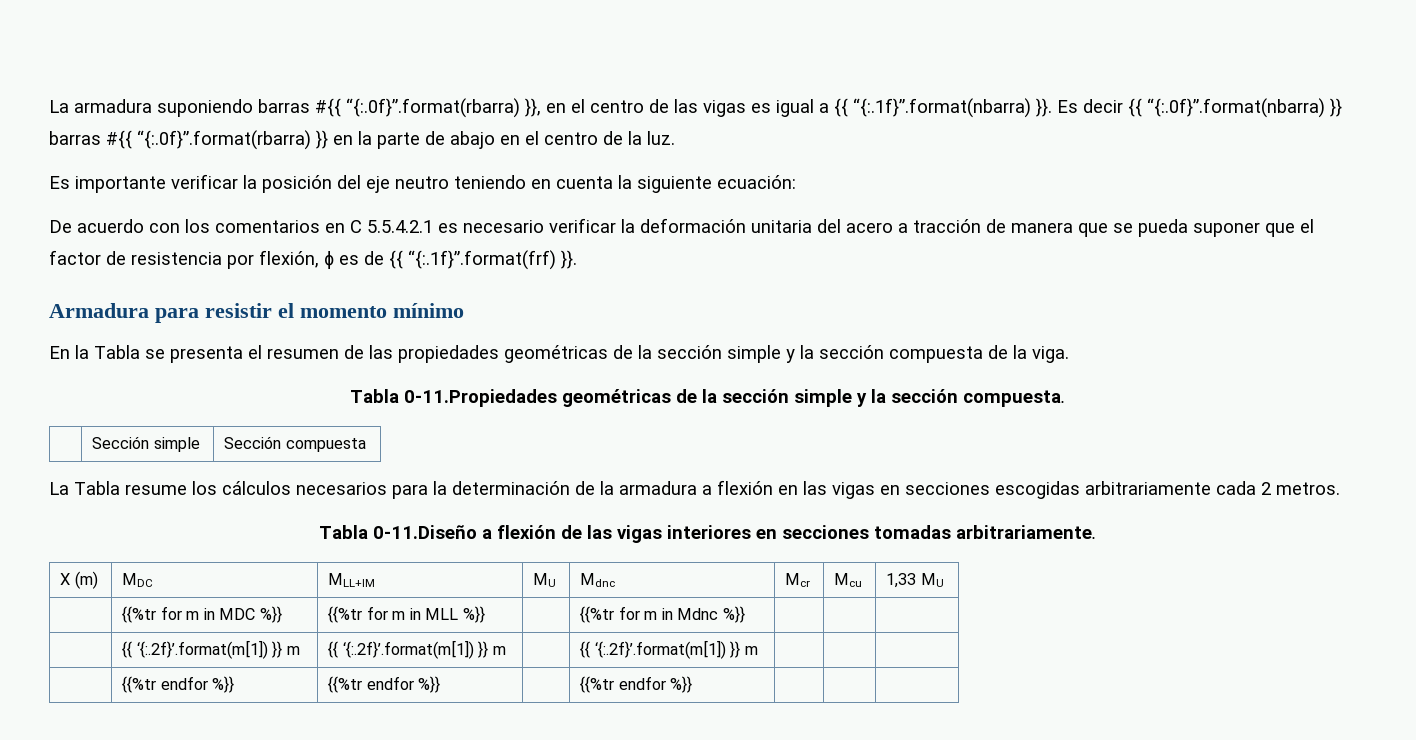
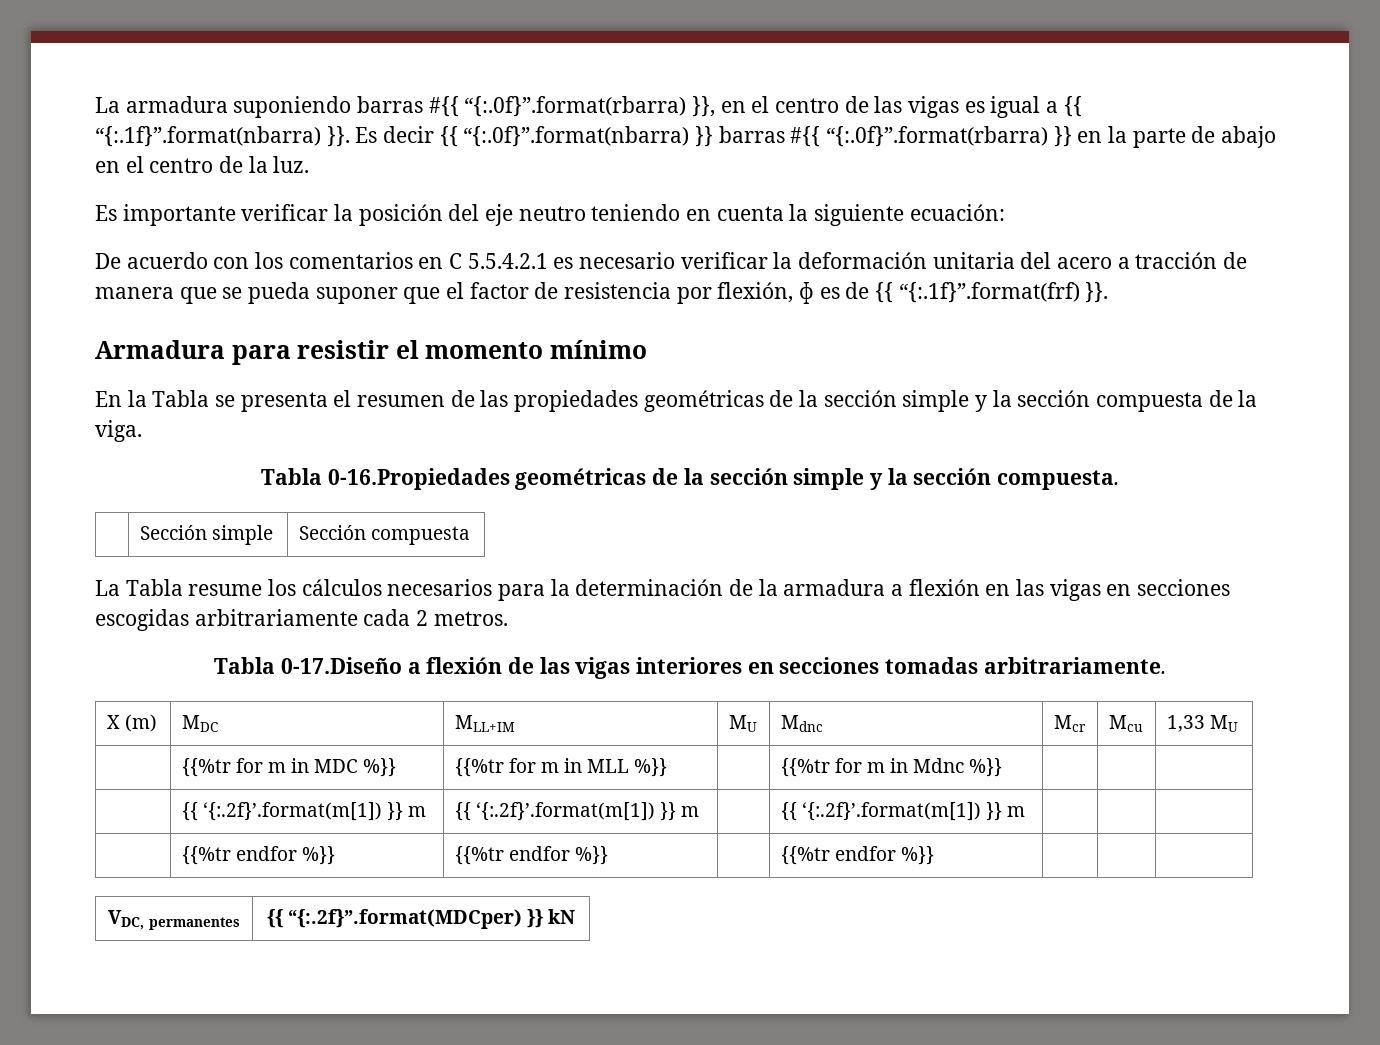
- Tabla 0-11.Propiedades geométricas de la sección simple y la sección compuesta.
+ Tabla 0-16.Propiedades geométricas de la sección simple y la sección compuesta.
- Tabla 0-11.Diseño a flexión de las vigas interiores en secciones tomadas arbitrariamente.
+ Tabla 0-17.Diseño a flexión de las vigas interiores en secciones tomadas arbitrariamente.
+ VDC, permanentes | {{ “{:.2f}”.format(MDCper) }} kN

